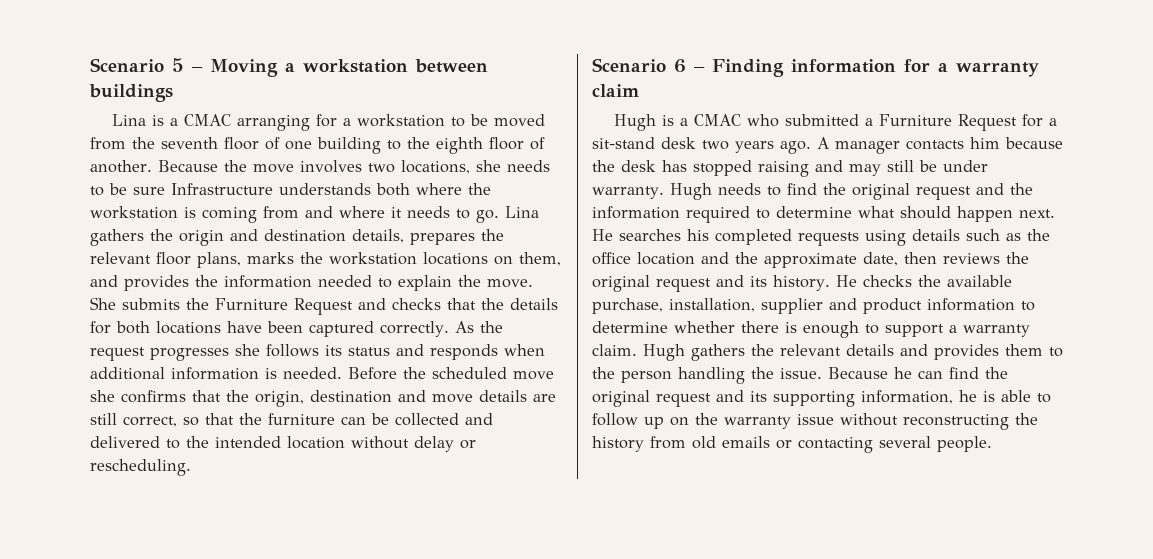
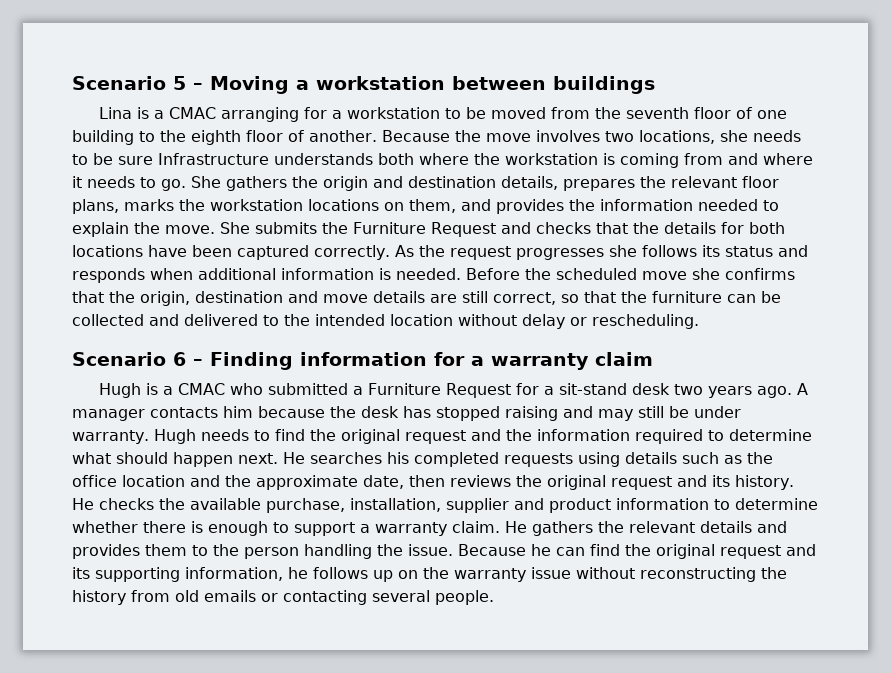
- Lina gathers the origin and destination details, prepares the relevant floor plans, marks the workstation locations on them, and provides the information needed to explain the move.
+ She gathers the origin and destination details, prepares the relevant floor plans, marks the workstation locations on them, and provides the information needed to explain the move.
- Hugh gathers the relevant details and provides them to the person handling the issue.
+ He gathers the relevant details and provides them to the person handling the issue.
- Because he can find the original request and its supporting information, he is able to follow up on the warranty issue without reconstructing the history from old emails or contacting several people.
+ Because he can find the original request and its supporting information, he follows up on the warranty issue without reconstructing the history from old emails or contacting several people.

